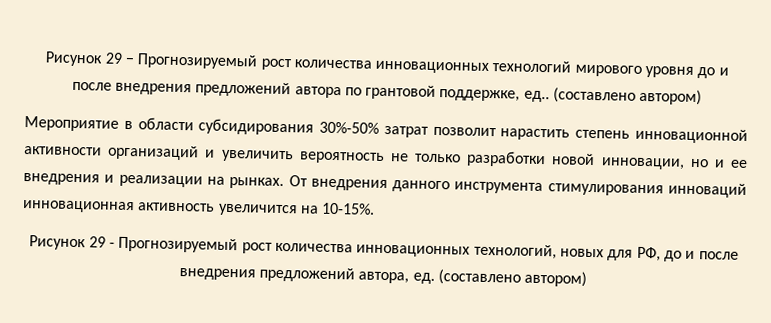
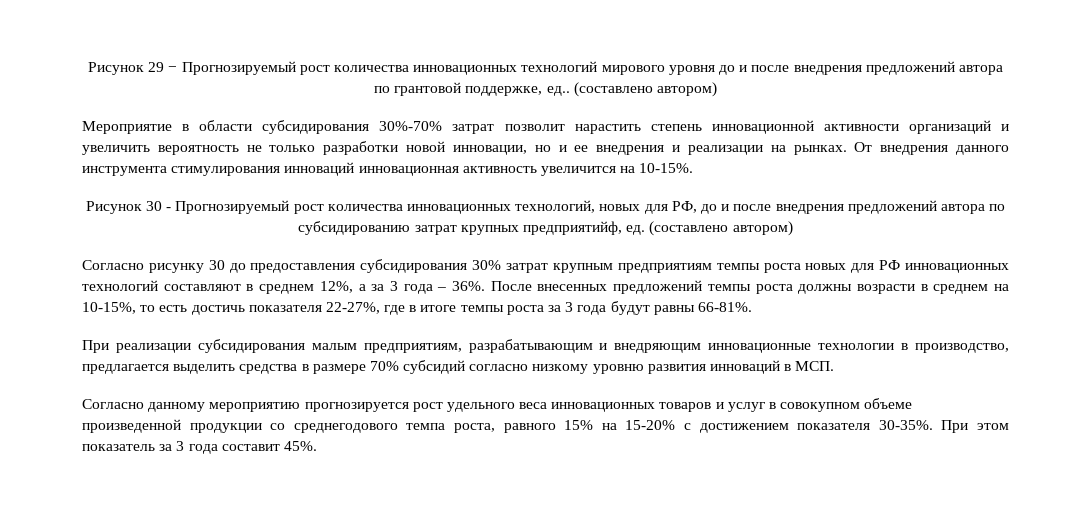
- Мероприятие в области субсидирования 30%-50% затрат позволит нарастить степень инновационной активности организаций и увеличить вероятность не только разработки новой инновации, но и ее внедрения и реализации на рынках.
+ Мероприятие в области субсидирования 30%-70% затрат позволит нарастить степень инновационной активности организаций и увеличить вероятность не только разработки новой инновации, но и ее внедрения и реализации на рынках.
- Рисунок 29 - Прогнозируемый рост количества инновационных технологий, новых для РФ, до и после внедрения предложений автора, ед. (составлено автором)
+ Рисунок 30 - Прогнозируемый рост количества инновационных технологий, новых для РФ, до и после внедрения предложений автора по субсидированию затрат крупных предприятийф, ед. (составлено автором)
+ Согласно рисунку 30 до предоставления субсидирования 30% затрат крупным предприятиям темпы роста новых для РФ инновационных технологий составляют в среднем 12%, а за 3 года – 36%. После внесенных предложений темпы роста должны возрасти в среднем на 10-15%, то есть достичь показателя 22-27%, где в итоге темпы роста за 3 года будут равны 66-81%.
+ При реализации субсидирования малым предприятиям, разрабатывающим и внедряющим инновационные технологии в производство, предлагается выделить средства в размере 70% субсидий согласно низкому уровню развития инноваций в МСП.
+ Согласно данному мероприятию прогнозируется рост удельного веса инновационных товаров и услуг в совокупном объеме произведенной продукции со среднегодового темпа роста, равного 15% на 15-20% с достижением показателя 30-35%. При этом показатель за 3 года составит 45%.

